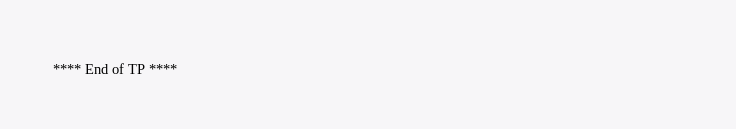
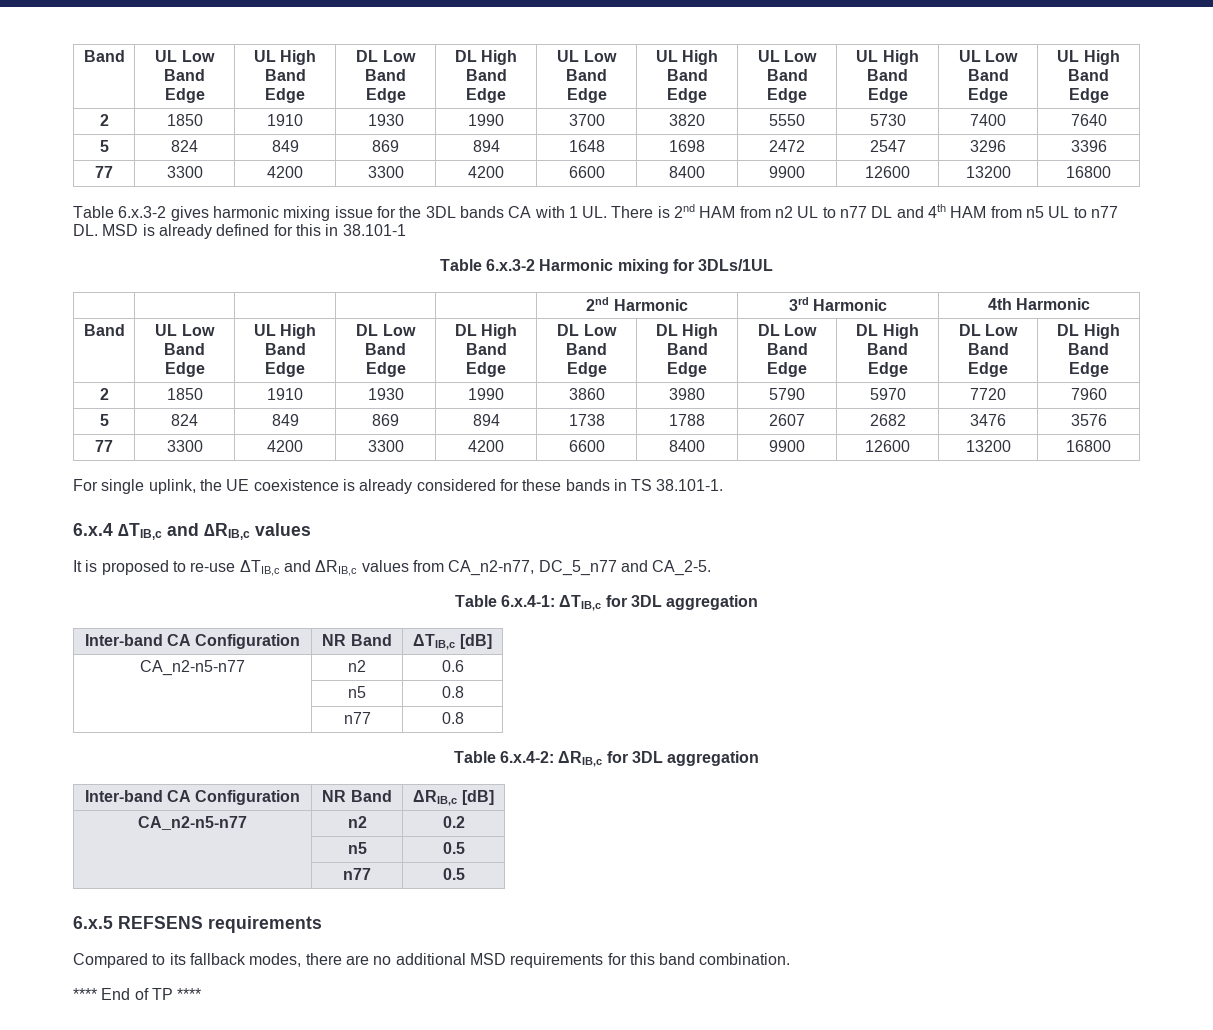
+ Band | UL Low Band Edge | UL High Band Edge | DL Low Band Edge | DL High Band Edge | UL Low Band Edge | UL High Band Edge | UL Low Band Edge | UL High Band Edge | UL Low Band Edge | UL High Band Edge
+ 2 | 1850 | 1910 | 1930 | 1990 | 3700 | 3820 | 5550 | 5730 | 7400 | 7640
+ 5 | 824 | 849 | 869 | 894 | 1648 | 1698 | 2472 | 2547 | 3296 | 3396
+ 77 | 3300 | 4200 | 3300 | 4200 | 6600 | 8400 | 9900 | 12600 | 13200 | 16800
+ Table 6.x.3-2 gives harmonic mixing issue for the 3DL bands CA with 1 UL. There is 2nd HAM from n2 UL to n77 DL and 4th HAM from n5 UL to n77 DL. MSD is already defined for this in 38.101-1
+ Table 6.x.3-2 Harmonic mixing for 3DLs/1UL
+ | | | | | 2nd Harmonic | 3rd Harmonic | 4th Harmonic
+ Band | UL Low Band Edge | UL High Band Edge | DL Low Band Edge | DL High Band Edge | DL Low Band Edge | DL High Band Edge | DL Low Band Edge | DL High Band Edge | DL Low Band Edge | DL High Band Edge
+ 2 | 1850 | 1910 | 1930 | 1990 | 3860 | 3980 | 5790 | 5970 | 7720 | 7960
+ 5 | 824 | 849 | 869 | 894 | 1738 | 1788 | 2607 | 2682 | 3476 | 3576
+ 77 | 3300 | 4200 | 3300 | 4200 | 6600 | 8400 | 9900 | 12600 | 13200 | 16800
+ For single uplink, the UE coexistence is already considered for these bands in TS 38.101-1.
+ 6.x.4 ∆TIB,c and ∆RIB,c values
+ It is proposed to re-use ΔTIB,c and ΔRIB,c values from CA_n2-n77, DC_5_n77 and CA_2-5.
+ Table 6.x.4-1: ΔTIB,c for 3DL aggregation
+ Inter-band CA Configuration | NR Band | ΔTIB,c [dB]
+ CA_n2-n5-n77 | n2 | 0.6
+ | n5 | 0.8
+ | n77 | 0.8
+ Table 6.x.4-2: ΔRIB,c for 3DL aggregation
+ Inter-band CA Configuration | NR Band | ΔRIB,c [dB]
+ CA_n2-n5-n77 | n2 | 0.2
+ | n5 | 0.5
+ | n77 | 0.5
+ 6.x.5 REFSENS requirements
+ Compared to its fallback modes, there are no additional MSD requirements for this band combination.

